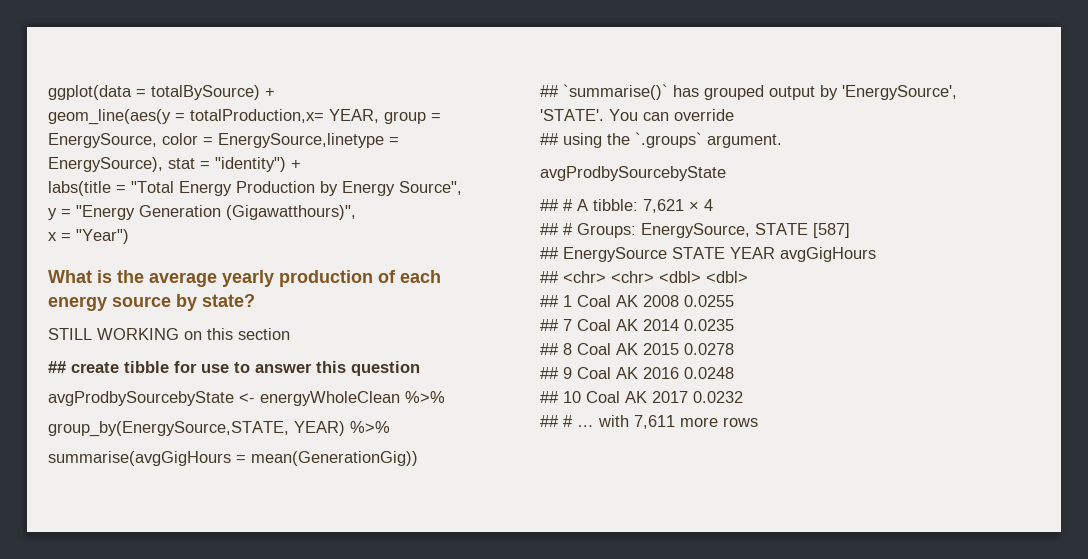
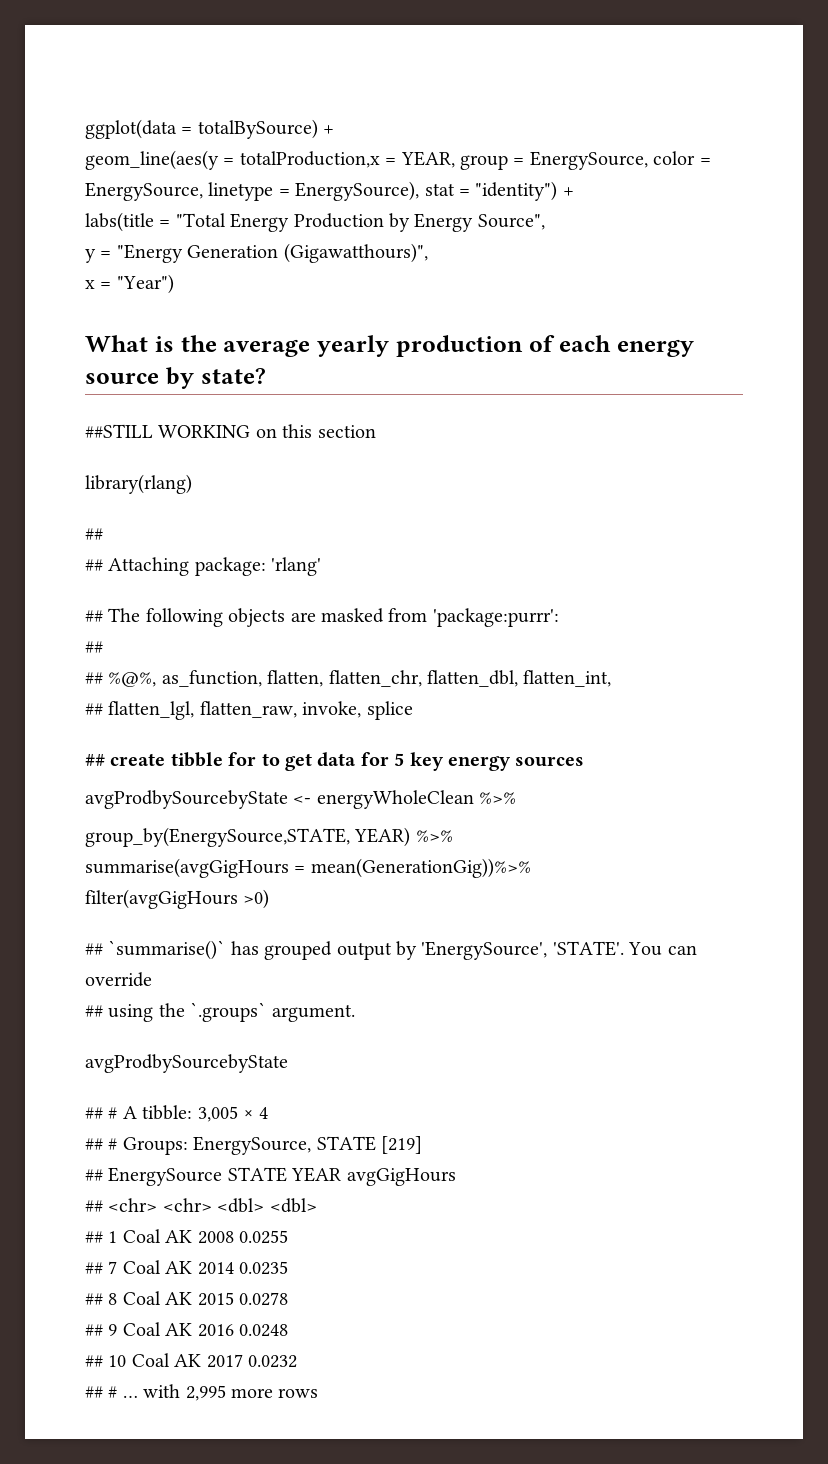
- geom_line(aes(y = totalProduction,x= YEAR, group = EnergySource, color = EnergySource,linetype = EnergySource), stat = "identity") +
+ geom_line(aes(y = totalProduction,x = YEAR, group = EnergySource, color = EnergySource, linetype = EnergySource), stat = "identity") +
- STILL WORKING on this section
+ ##STILL WORKING on this section
- ## create tibble for use to answer this question
+ library(rlang)
+ ##
+ ## Attaching package: 'rlang'
+ ## The following objects are masked from 'package:purrr':
+ ##
+ ## %@%, as_function, flatten, flatten_chr, flatten_dbl, flatten_int,
+ ## flatten_lgl, flatten_raw, invoke, splice
+ ## create tibble for to get data for 5 key energy sources
- summarise(avgGigHours = mean(GenerationGig))
+ summarise(avgGigHours = mean(GenerationGig))%>%
+ filter(avgGigHours >0)
- ## # A tibble: 7,621 × 4
+ ## # A tibble: 3,005 × 4
- ## # Groups: EnergySource, STATE [587]
+ ## # Groups: EnergySource, STATE [219]
- ## # … with 7,611 more rows
+ ## # … with 2,995 more rows

